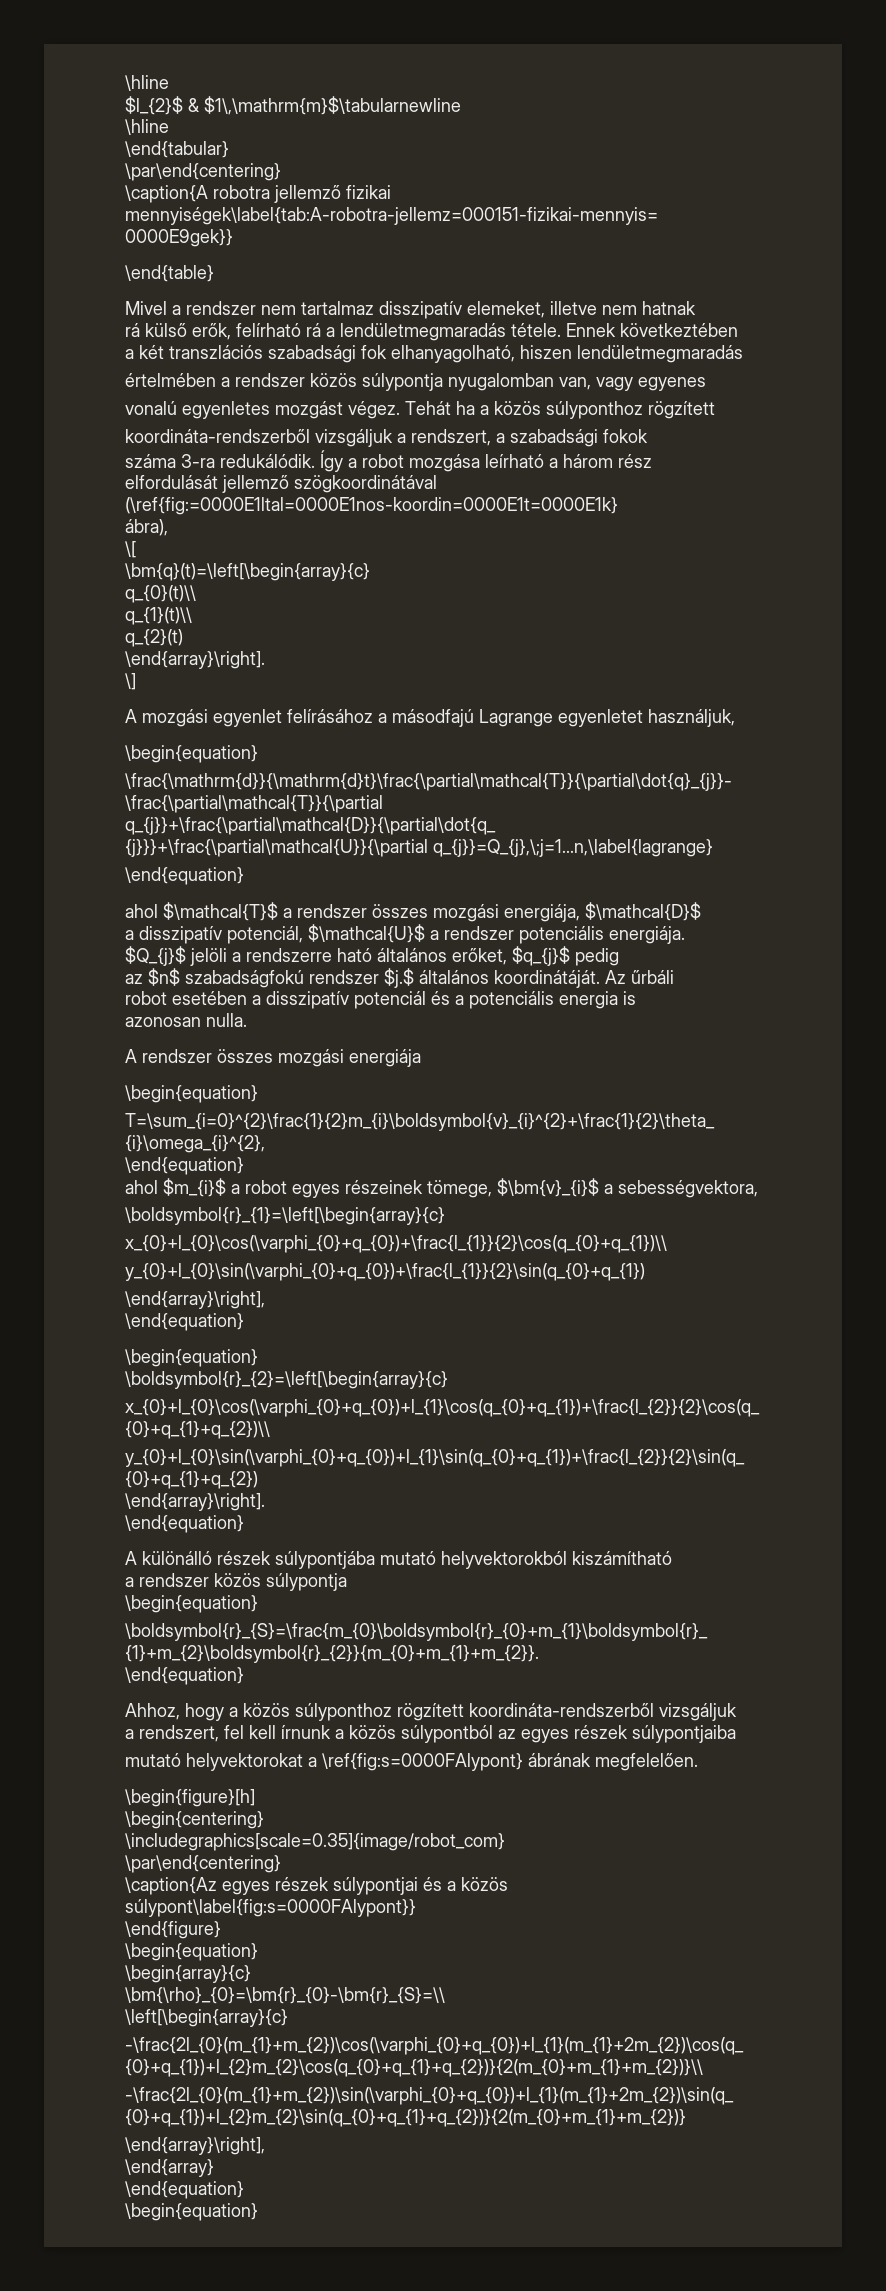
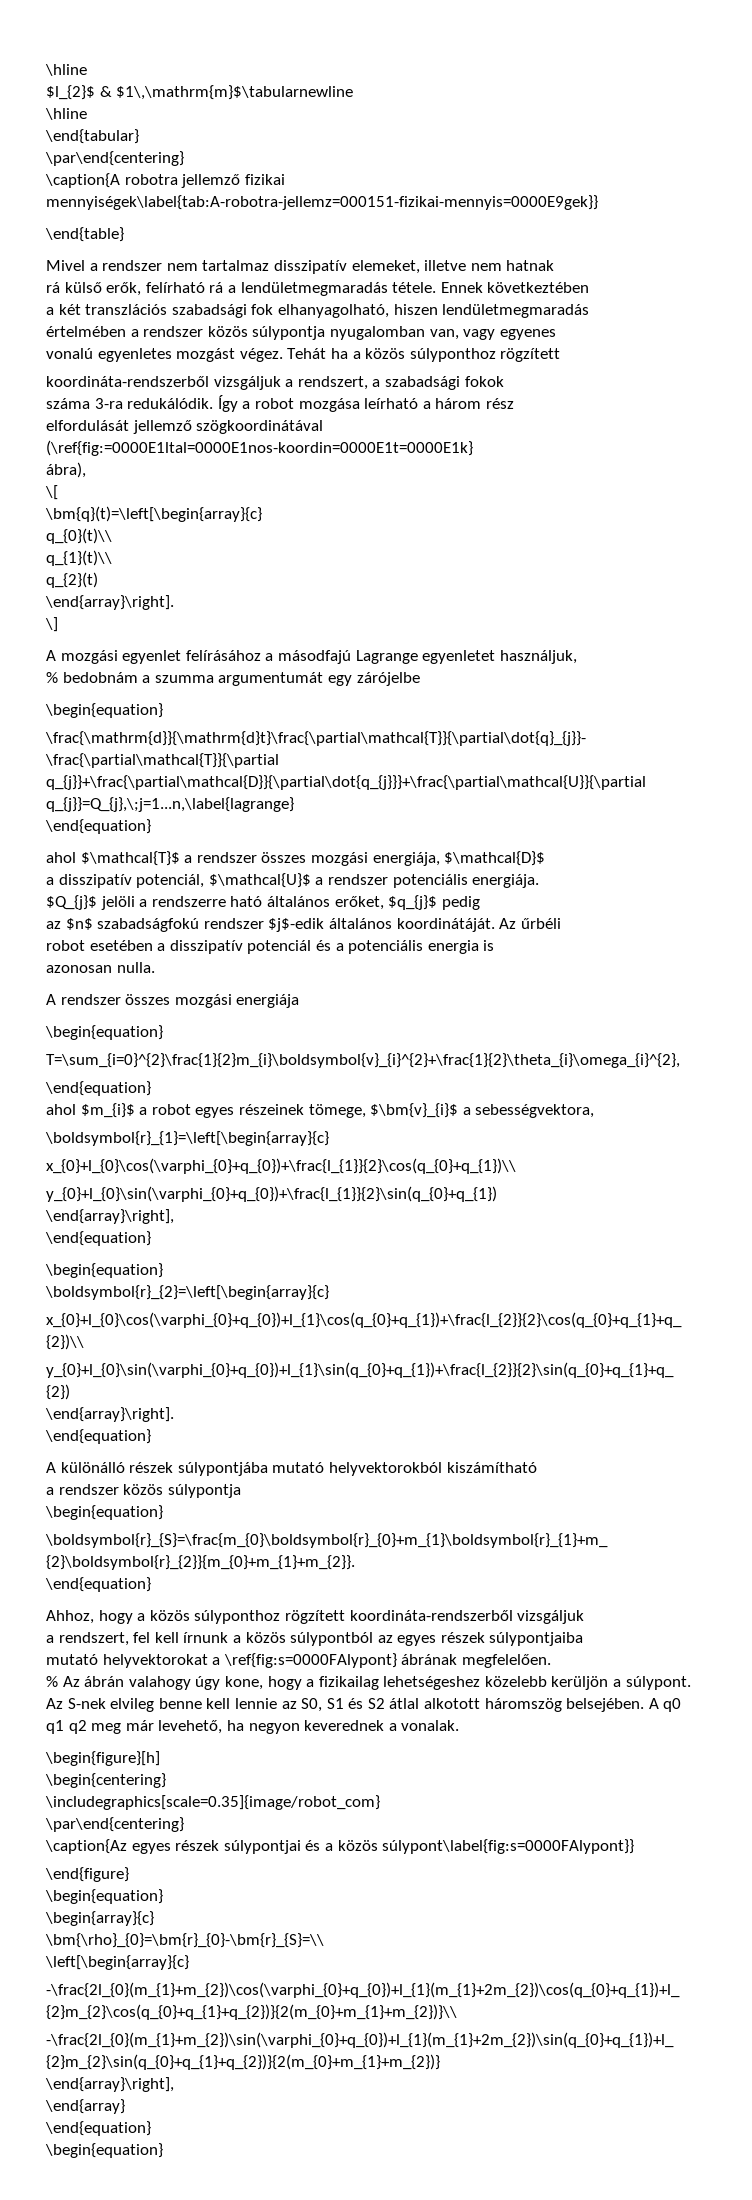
+ % bedobnám a szumma argumentumát egy zárójelbe
- az $n$ szabadságfokú rendszer $j.$ általános koordinátáját.
+ az $n$ szabadságfokú rendszer $j$-edik általános koordinátáját.
- Az űrbáli
+ Az űrbéli
+ % Az ábrán valahogy úgy kone, hogy a fizikailag lehetségeshez közelebb kerüljön a súlypont. Az S-nek elvileg benne kell lennie az S0, S1 és S2 átlal alkotott háromszög belsejében. A q0 q1 q2 meg már levehető, ha negyon keverednek a vonalak.

